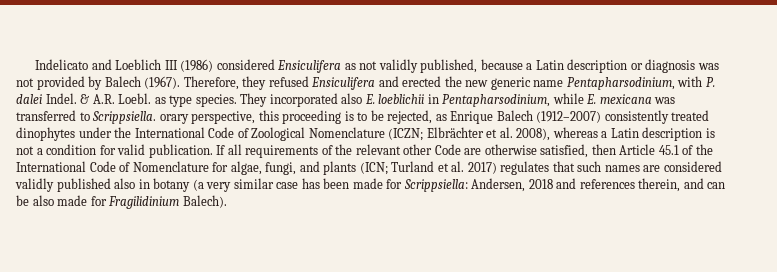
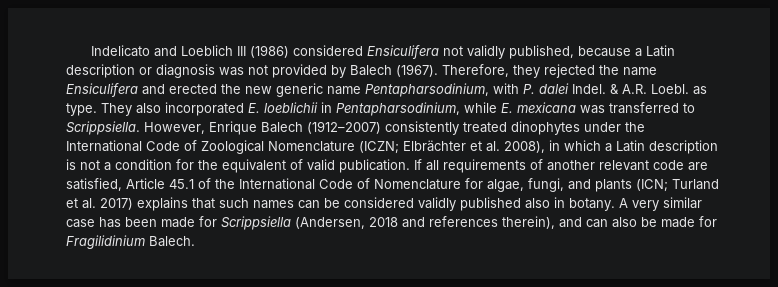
- Indelicato and Loeblich III (1986) considered Ensiculifera as not validly published, because a Latin description or diagnosis was not provided by Balech (1967).
+ Indelicato and Loeblich III (1986) considered Ensiculifera not validly published, because a Latin description or diagnosis was not provided by Balech (1967).
- Therefore, they refused Ensiculifera and erected the new generic name Pentapharsodinium, with P. dalei Indel.
+ Therefore, they rejected the name Ensiculifera and erected the new generic name Pentapharsodinium, with P. dalei Indel.
- & A.R. Loebl. as type species. They incorporated also E. loeblichii in Pentapharsodinium, while E. mexicana was transferred to Scrippsiella. orary perspective, this proceeding is to be rejected, as Enrique Balech (1912–2007) consistently treated dinophytes under the International Code of Zoological Nomenclature (ICZN; Elbrächter et al. 2008), whereas a Latin description is not a condition for valid publication.
+ & A.R. Loebl. as type. They also incorporated E. loeblichii in Pentapharsodinium, while E. mexicana was transferred to Scrippsiella. However, Enrique Balech (1912–2007) consistently treated dinophytes under the International Code of Zoological Nomenclature (ICZN; Elbrächter et al. 2008), in which a Latin description is not a condition for the equivalent of valid publication.
- If all requirements of the relevant other Code are otherwise satisfied, then Article 45.1 of the International Code of Nomenclature for algae, fungi, and plants (ICN; Turland et al. 2017) regulates that such names are considered validly published also in botany (a very similar case has been made for Scrippsiella: Andersen, 2018 and references therein, and can be also made for Fragilidinium Balech).
+ If all requirements of another relevant code are satisfied, Article 45.1 of the International Code of Nomenclature for algae, fungi, and plants (ICN; Turland et al. 2017) explains that such names can be considered validly published also in botany. A very similar case has been made for Scrippsiella (Andersen, 2018 and references therein), and can also be made for Fragilidinium Balech.

